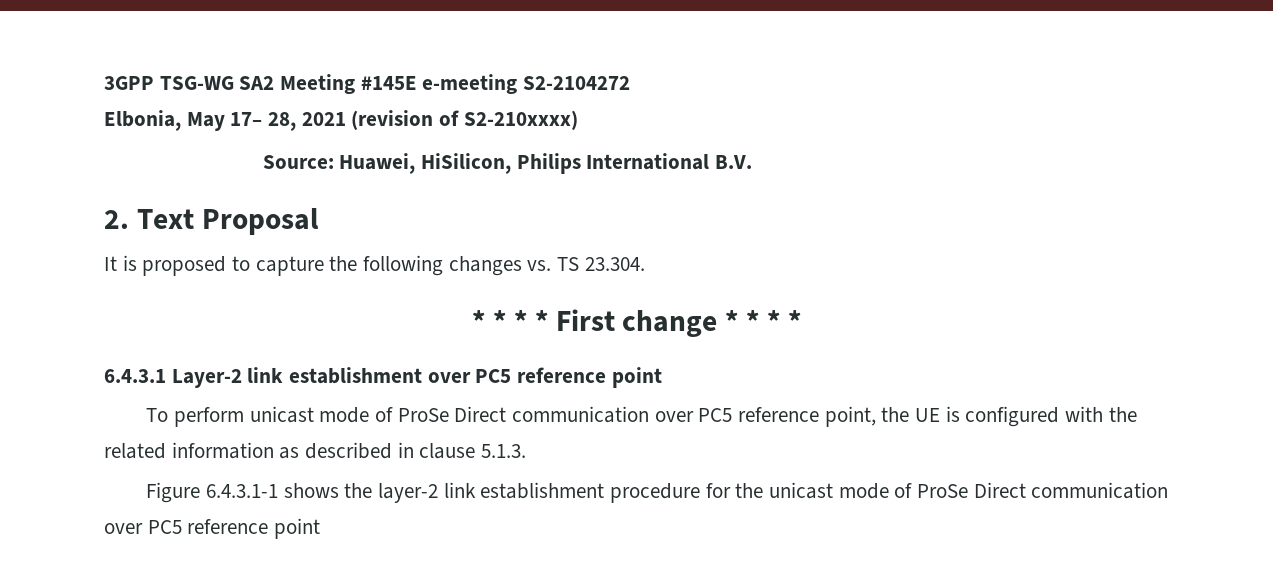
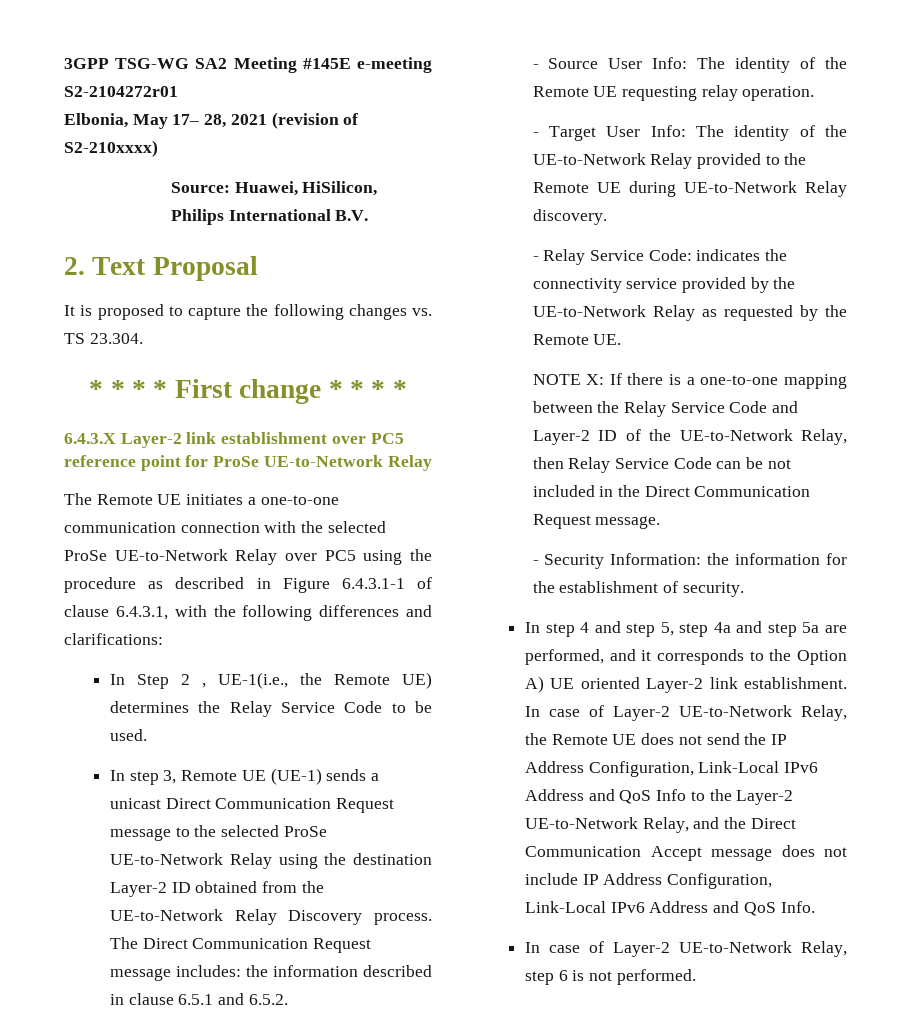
- 3GPP TSG-WG SA2 Meeting #145E e-meeting S2-2104272
+ 3GPP TSG-WG SA2 Meeting #145E e-meeting S2-2104272r01
- 6.4.3.1 Layer-2 link establishment over PC5 reference point
- To perform unicast mode of ProSe Direct communication over PC5 reference point, the UE is configured with the related information as described in clause 5.1.3.
- Figure 6.4.3.1-1 shows the layer-2 link establishment procedure for the unicast mode of ProSe Direct communication over PC5 reference point
+ 6.4.3.X Layer-2 link establishment over PC5 reference point for ProSe UE-to-Network Relay
+ The Remote UE initiates a one-to-one communication connection with the selected ProSe UE-to-Network Relay over PC5 using the procedure as described in Figure 6.4.3.1-1 of clause 6.4.3.1, with the following differences and clarifications:
+ In Step 2 , UE-1(i.e., the Remote UE) determines the Relay Service Code to be used.
+ In step 3, Remote UE (UE-1) sends a unicast Direct Communication Request message to the selected ProSe UE-to-Network Relay using the destination Layer-2 ID obtained from the UE-to-Network Relay Discovery process. The Direct Communication Request message includes: the information described in clause 6.5.1 and 6.5.2.
+ - Source User Info: The identity of the Remote UE requesting relay operation.
+ - Target User Info: The identity of the UE-to-Network Relay provided to the Remote UE during UE-to-Network Relay discovery.
+ - Relay Service Code: indicates the connectivity service provided by the UE-to-Network Relay as requested by the Remote UE.
+ NOTE X: If there is a one-to-one mapping between the Relay Service Code and Layer-2 ID of the UE-to-Network Relay, then Relay Service Code can be not included in the Direct Communication Request message.
+ - Security Information: the information for the establishment of security.
+ In step 4 and step 5, step 4a and step 5a are performed, and it corresponds to the Option A) UE oriented Layer-2 link establishment. In case of Layer-2 UE-to-Network Relay, the Remote UE does not send the IP Address Configuration, Link-Local IPv6 Address and QoS Info to the Layer-2 UE-to-Network Relay, and the Direct Communication Accept message does not include IP Address Configuration, Link-Local IPv6 Address and QoS Info.
+ In case of Layer-2 UE-to-Network Relay, step 6 is not performed.

